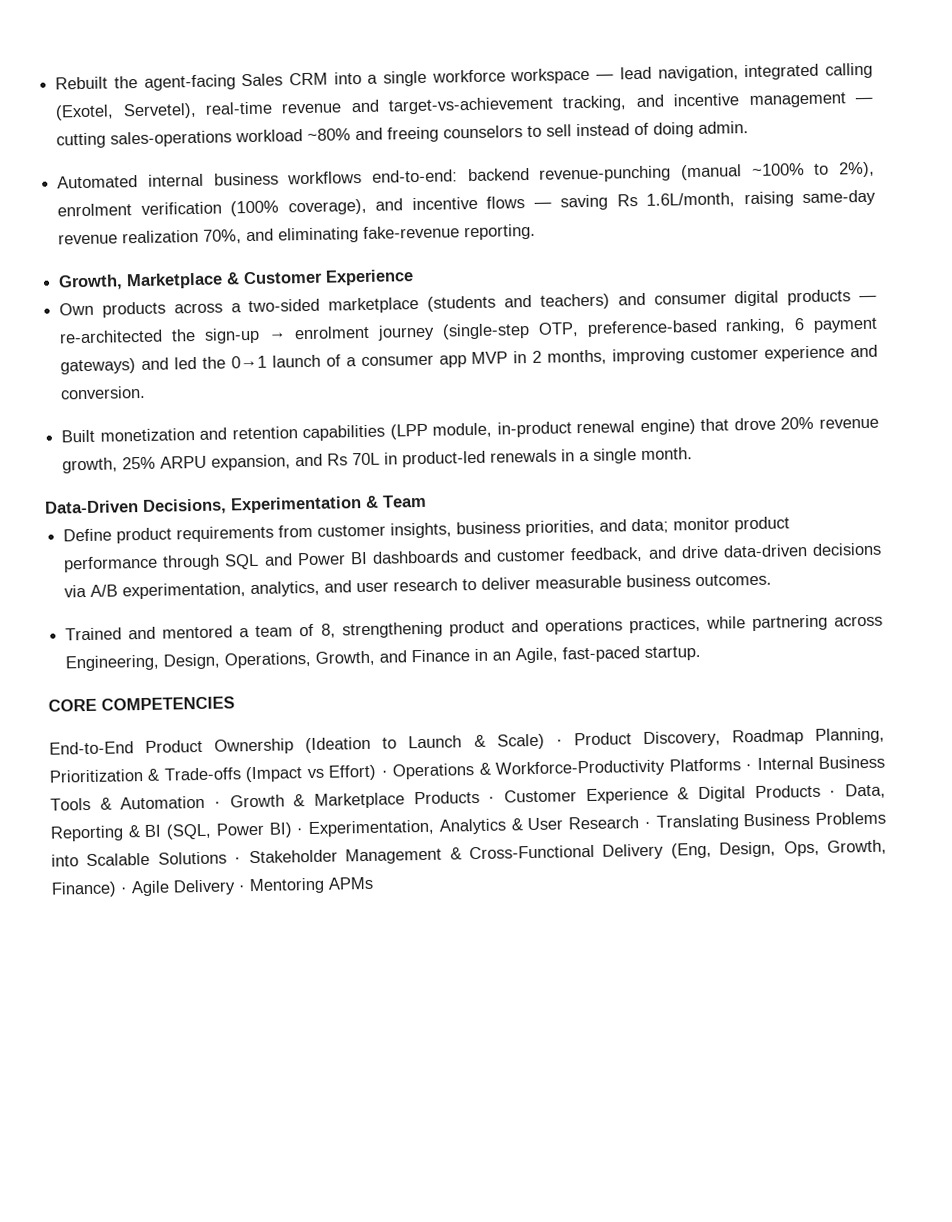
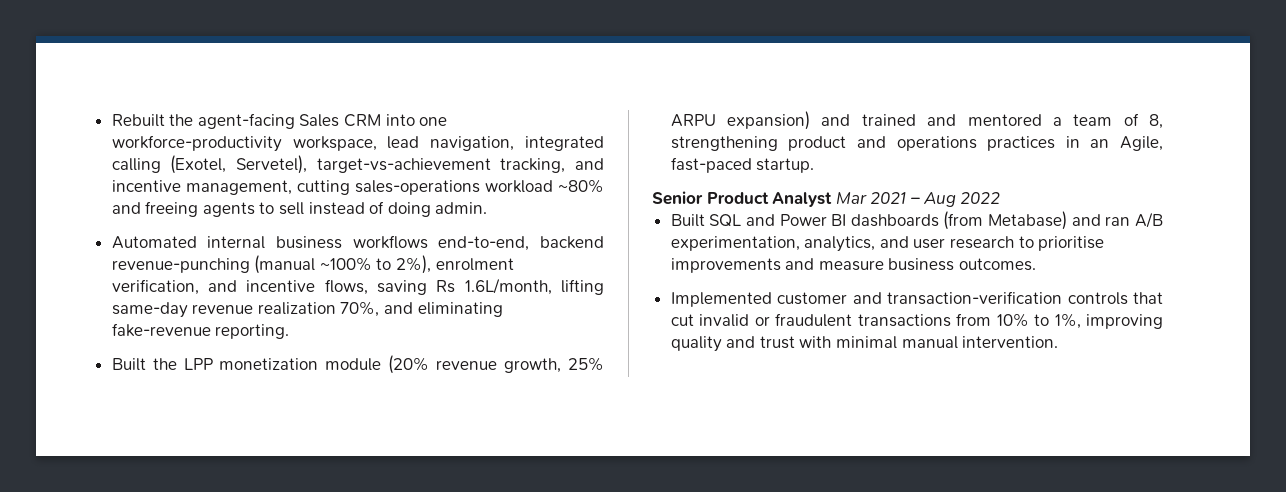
- Rebuilt the agent-facing Sales CRM into a single workforce workspace — lead navigation, integrated calling (Exotel, Servetel), real-time revenue and target-vs-achievement tracking, and incentive management — cutting sales-operations workload ~80% and freeing counselors to sell instead of doing admin.
+ Rebuilt the agent-facing Sales CRM into one workforce-productivity workspace, lead navigation, integrated calling (Exotel, Servetel), target-vs-achievement tracking, and incentive management, cutting sales-operations workload ~80% and freeing agents to sell instead of doing admin.
- Automated internal business workflows end-to-end: backend revenue-punching (manual ~100% to 2%), enrolment verification (100% coverage), and incentive flows — saving Rs 1.6L/month, raising same-day revenue realization 70%, and eliminating fake-revenue reporting.
+ Automated internal business workflows end-to-end, backend revenue-punching (manual ~100% to 2%), enrolment verification, and incentive flows, saving Rs 1.6L/month, lifting same-day revenue realization 70%, and eliminating fake-revenue reporting.
- Growth, Marketplace & Customer Experience
- Own products across a two-sided marketplace (students and teachers) and consumer digital products — re-architected the sign-up → enrolment journey (single-step OTP, preference-based ranking, 6 payment gateways) and led the 0→1 launch of a consumer app MVP in 2 months, improving customer experience and conversion.
- Built monetization and retention capabilities (LPP module, in-product renewal engine) that drove 20% revenue growth, 25% ARPU expansion, and Rs 70L in product-led renewals in a single month.
- Data-Driven Decisions, Experimentation & Team
- Define product requirements from customer insights, business priorities, and data; monitor product performance through SQL and Power BI dashboards and customer feedback, and drive data-driven decisions via A/B experimentation, analytics, and user research to deliver measurable business outcomes.
- Trained and mentored a team of 8, strengthening product and operations practices, while partnering across Engineering, Design, Operations, Growth, and Finance in an Agile, fast-paced startup.
+ Built the LPP monetization module (20% revenue growth, 25% ARPU expansion) and trained and mentored a team of 8, strengthening product and operations practices in an Agile, fast-paced startup.
- CORE COMPETENCIES
- End-to-End Product Ownership (Ideation to Launch & Scale) · Product Discovery, Roadmap Planning, Prioritization & Trade-offs (Impact vs Effort) · Operations & Workforce-Productivity Platforms · Internal Business Tools & Automation · Growth & Marketplace Products · Customer Experience & Digital Products · Data, Reporting & BI (SQL, Power BI) · Experimentation, Analytics & User Research · Translating Business Problems into Scalable Solutions · Stakeholder Management & Cross-Functional Delivery (Eng, Design, Ops, Growth, Finance) · Agile Delivery · Mentoring APMs
+ Senior Product Analyst Mar 2021 – Aug 2022
+ Built SQL and Power BI dashboards (from Metabase) and ran A/B experimentation, analytics, and user research to prioritise improvements and measure business outcomes.
+ Implemented customer and transaction-verification controls that cut invalid or fraudulent transactions from 10% to 1%, improving quality and trust with minimal manual intervention.

